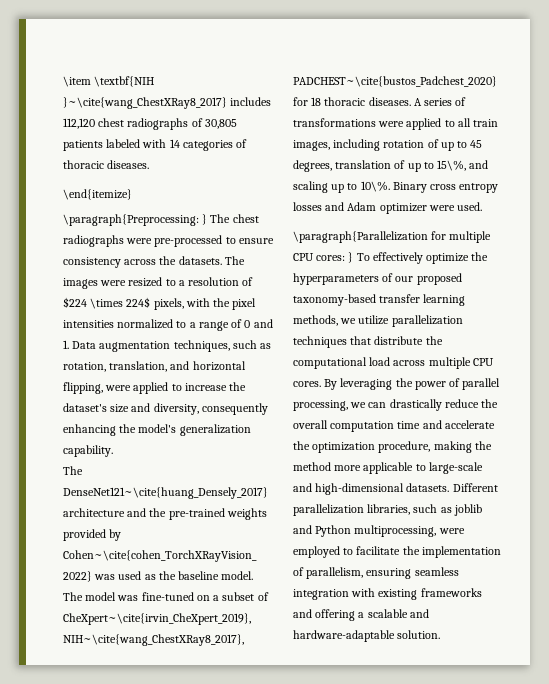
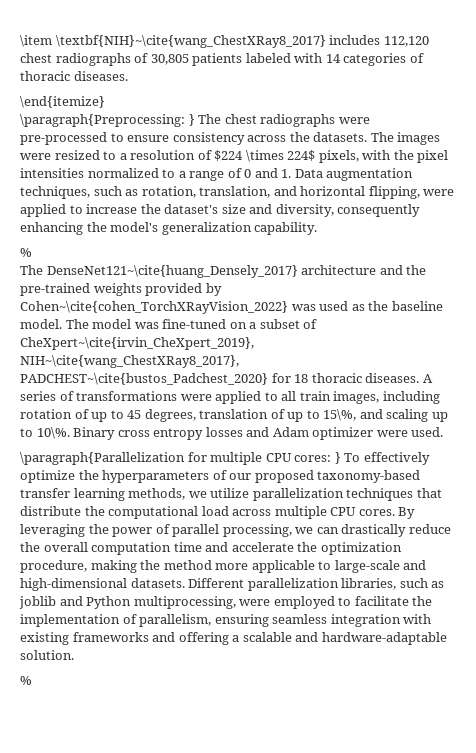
- \item \textbf{NIH }~\cite{wang_ChestXRay8_2017} includes 112,120 chest radiographs of 30,805 patients labeled with 14 categories of thoracic diseases.
+ \item \textbf{NIH}~\cite{wang_ChestXRay8_2017} includes 112,120 chest radiographs of 30,805 patients labeled with 14 categories of thoracic diseases.
  The images were resized to a resolution of $224 \times 224$ pixels, with the pixel intensities normalized to a range of 0 and 1. Data augmentation techniques, such as rotation, translation, and horizontal flipping, were applied to increase the dataset's size and diversity, consequently enhancing the model's generalization capability.
+ %
  Different parallelization libraries, such as joblib and Python multiprocessing, were employed to facilitate the implementation of parallelism, ensuring seamless integration with existing frameworks and offering a scalable and hardware-adaptable solution.
+ %

